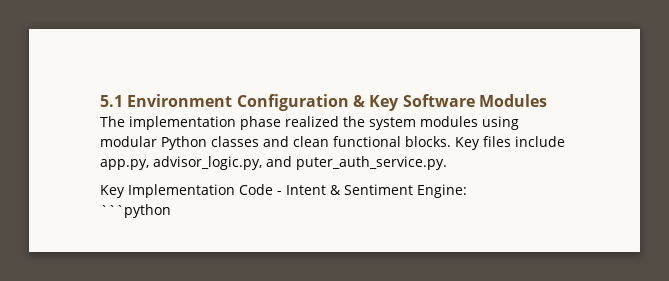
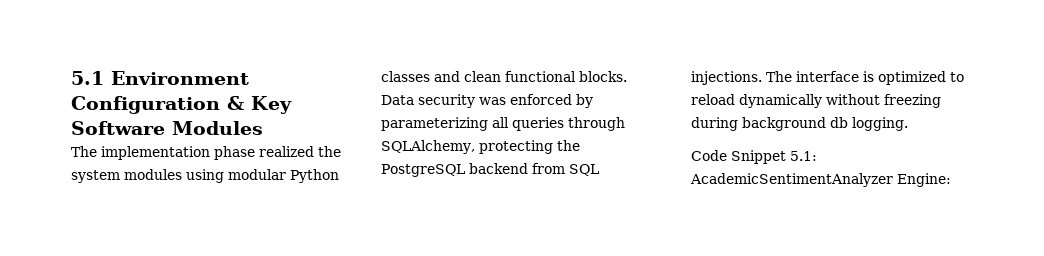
- Key files include app.py, advisor_logic.py, and puter_auth_service.py.
- Key Implementation Code - Intent & Sentiment Engine:
+ Data security was enforced by parameterizing all queries through SQLAlchemy, protecting the PostgreSQL backend from SQL injections. The interface is optimized to reload dynamically without freezing during background db logging.
+ Code Snippet 5.1: AcademicSentimentAnalyzer Engine:
- ```python

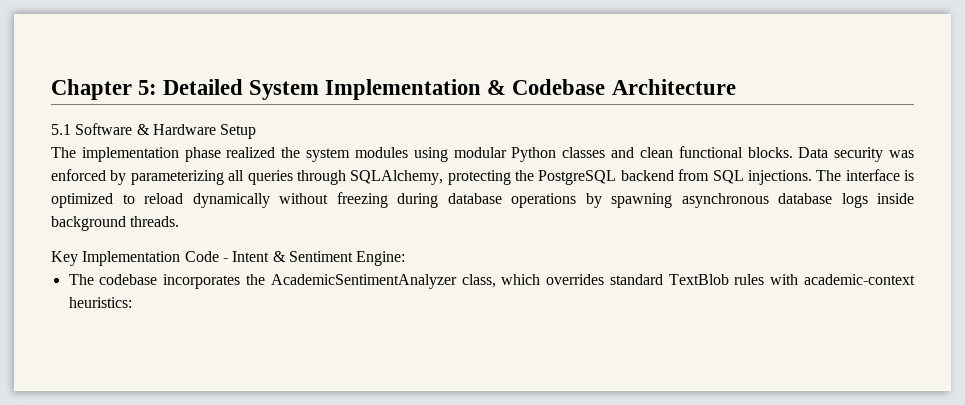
- 5.1 Environment Configuration & Key Software Modules
+ Chapter 5: Detailed System Implementation & Codebase Architecture
+ 5.1 Software & Hardware Setup
- The interface is optimized to reload dynamically without freezing during background db logging.
- Code Snippet 5.1: AcademicSentimentAnalyzer Engine:
+ The interface is optimized to reload dynamically without freezing during database operations by spawning asynchronous database logs inside background threads.
+ Key Implementation Code - Intent & Sentiment Engine:
+ The codebase incorporates the AcademicSentimentAnalyzer class, which overrides standard TextBlob rules with academic-context heuristics:

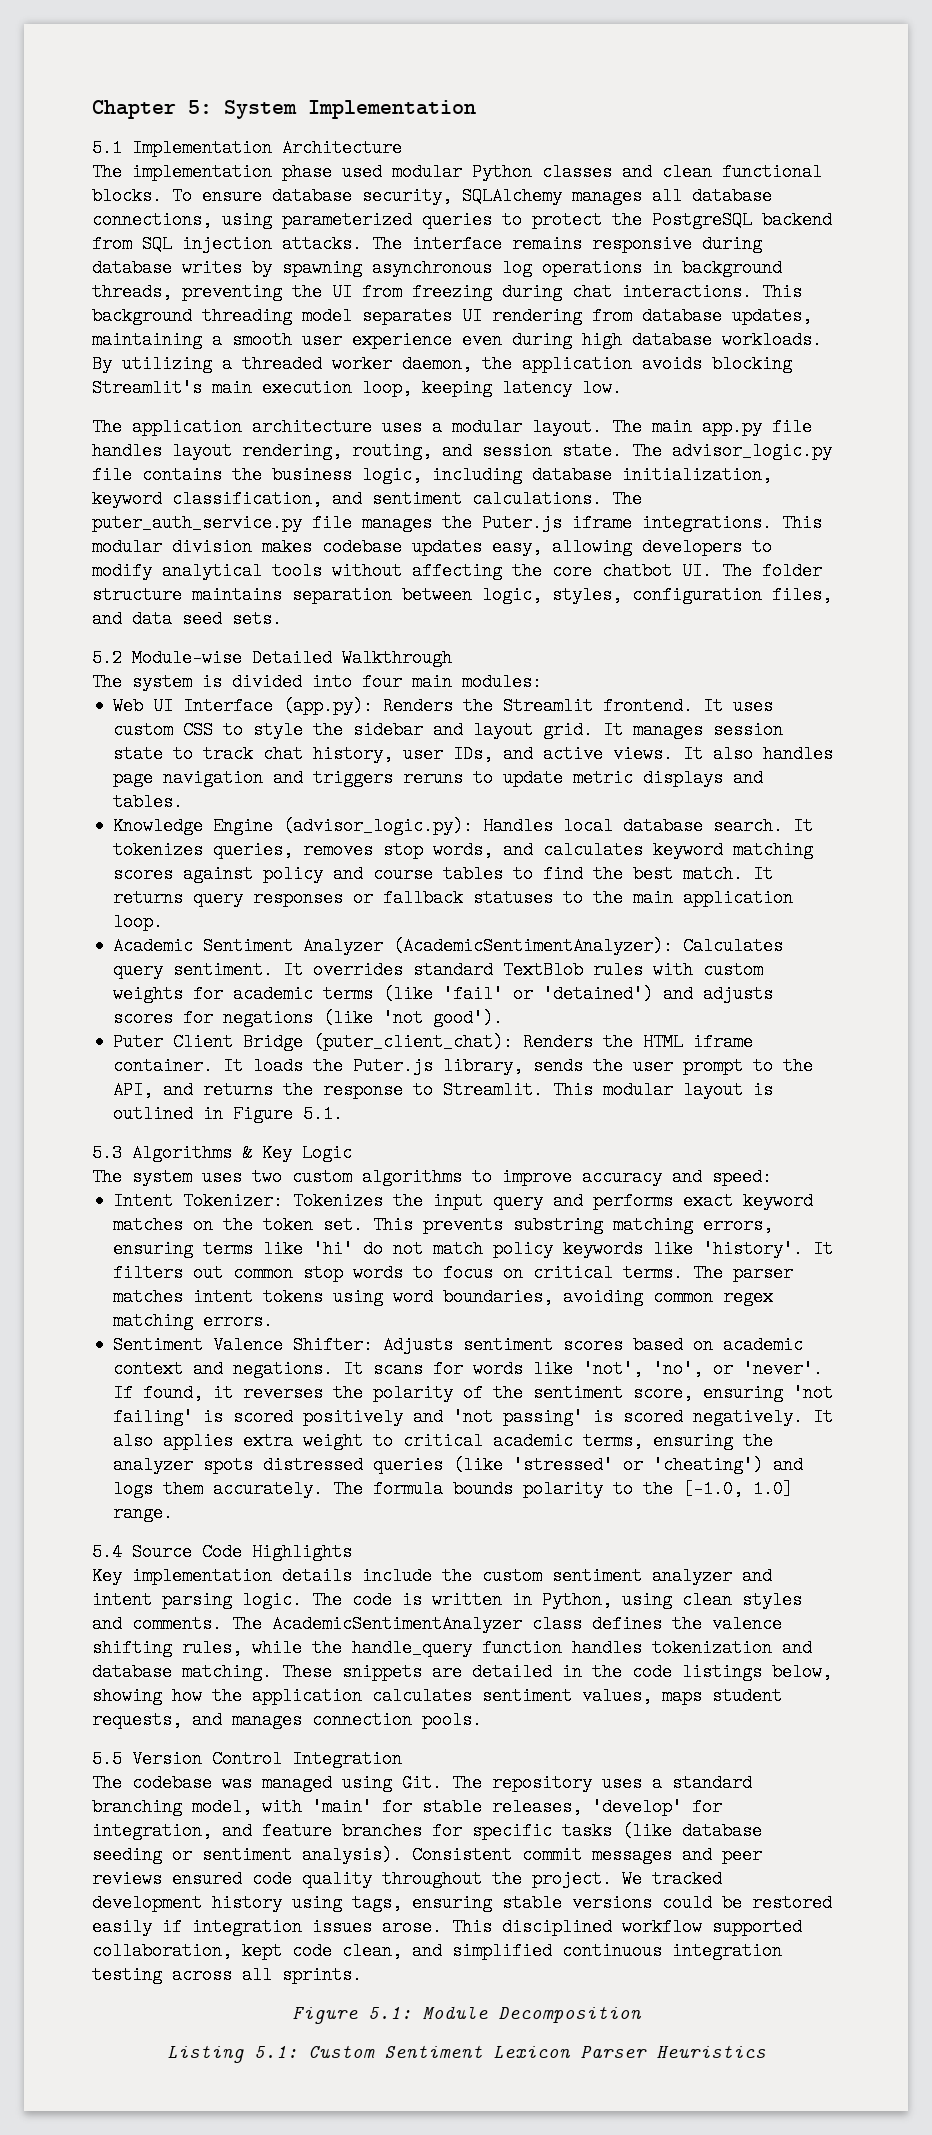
- Chapter 5: Detailed System Implementation & Codebase Architecture
- 5.1 Software & Hardware Setup
- The implementation phase realized the system modules using modular Python classes and clean functional blocks.
+ Chapter 5: System Implementation
+ 5.1 Implementation Architecture
+ The implementation phase used modular Python classes and clean functional blocks.
- Data security was enforced by parameterizing all queries through SQLAlchemy, protecting the PostgreSQL backend from SQL injections. The interface is optimized to reload dynamically without freezing during database operations by spawning asynchronous database logs inside background threads.
- Key Implementation Code - Intent & Sentiment Engine:
- The codebase incorporates the AcademicSentimentAnalyzer class, which overrides standard TextBlob rules with academic-context heuristics:
+ To ensure database security, SQLAlchemy manages all database connections, using parameterized queries to protect the PostgreSQL backend from SQL injection attacks. The interface remains responsive during database writes by spawning asynchronous log operations in background threads, preventing the UI from freezing during chat interactions. This background threading model separates UI rendering from database updates, maintaining a smooth user experience even during high database workloads. By utilizing a threaded worker daemon, the application avoids blocking Streamlit's main execution loop, keeping latency low.
+ The application architecture uses a modular layout. The main app.py file handles layout rendering, routing, and session state. The advisor_logic.py file contains the business logic, including database initialization, keyword classification, and sentiment calculations. The puter_auth_service.py file manages the Puter.js iframe integrations. This modular division makes codebase updates easy, allowing developers to modify analytical tools without affecting the core chatbot UI. The folder structure maintains separation between logic, styles, configuration files, and data seed sets.
+ 5.2 Module-wise Detailed Walkthrough
+ The system is divided into four main modules:
+ Web UI Interface (app.py): Renders the Streamlit frontend. It uses custom CSS to style the sidebar and layout grid. It manages session state to track chat history, user IDs, and active views. It also handles page navigation and triggers reruns to update metric displays and tables.
+ Knowledge Engine (advisor_logic.py): Handles local database search. It tokenizes queries, removes stop words, and calculates keyword matching scores against policy and course tables to find the best match. It returns query responses or fallback statuses to the main application loop.
+ Academic Sentiment Analyzer (AcademicSentimentAnalyzer): Calculates query sentiment. It overrides standard TextBlob rules with custom weights for academic terms (like 'fail' or 'detained') and adjusts scores for negations (like 'not good').
+ Puter Client Bridge (puter_client_chat): Renders the HTML iframe container. It loads the Puter.js library, sends the user prompt to the API, and returns the response to Streamlit. This modular layout is outlined in Figure 5.1.
+ 5.3 Algorithms & Key Logic
+ The system uses two custom algorithms to improve accuracy and speed:
+ Intent Tokenizer: Tokenizes the input query and performs exact keyword matches on the token set. This prevents substring matching errors, ensuring terms like 'hi' do not match policy keywords like 'history'. It filters out common stop words to focus on critical terms. The parser matches intent tokens using word boundaries, avoiding common regex matching errors.
+ Sentiment Valence Shifter: Adjusts sentiment scores based on academic context and negations. It scans for words like 'not', 'no', or 'never'. If found, it reverses the polarity of the sentiment score, ensuring 'not failing' is scored positively and 'not passing' is scored negatively. It also applies extra weight to critical academic terms, ensuring the analyzer spots distressed queries (like 'stressed' or 'cheating') and logs them accurately. The formula bounds polarity to the [-1.0, 1.0] range.
+ 5.4 Source Code Highlights
+ Key implementation details include the custom sentiment analyzer and intent parsing logic. The code is written in Python, using clean styles and comments. The AcademicSentimentAnalyzer class defines the valence shifting rules, while the handle_query function handles tokenization and database matching. These snippets are detailed in the code listings below, showing how the application calculates sentiment values, maps student requests, and manages connection pools.
+ 5.5 Version Control Integration
+ The codebase was managed using Git. The repository uses a standard branching model, with 'main' for stable releases, 'develop' for integration, and feature branches for specific tasks (like database seeding or sentiment analysis). Consistent commit messages and peer reviews ensured code quality throughout the project. We tracked development history using tags, ensuring stable versions could be restored easily if integration issues arose. This disciplined workflow supported collaboration, kept code clean, and simplified continuous integration testing across all sprints.
+ Figure 5.1: Module Decomposition
+ Listing 5.1: Custom Sentiment Lexicon Parser Heuristics

